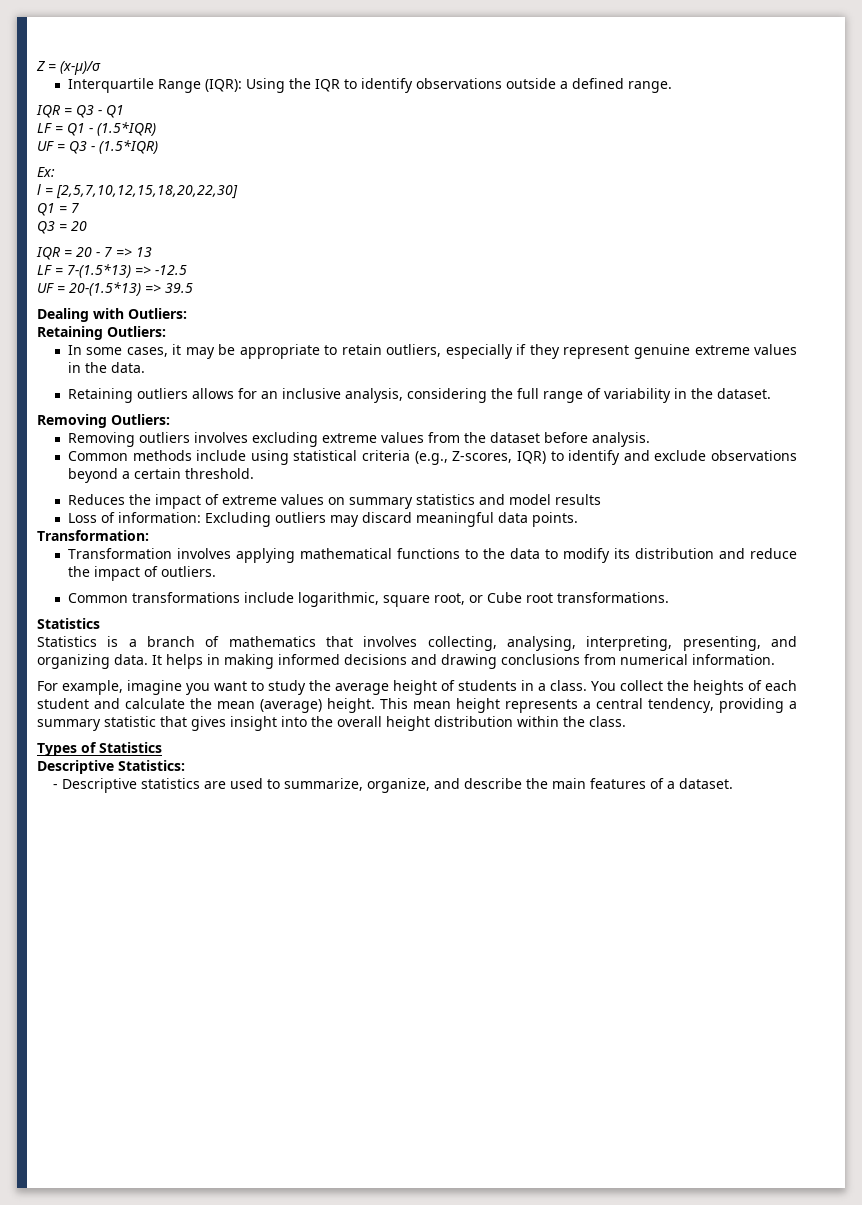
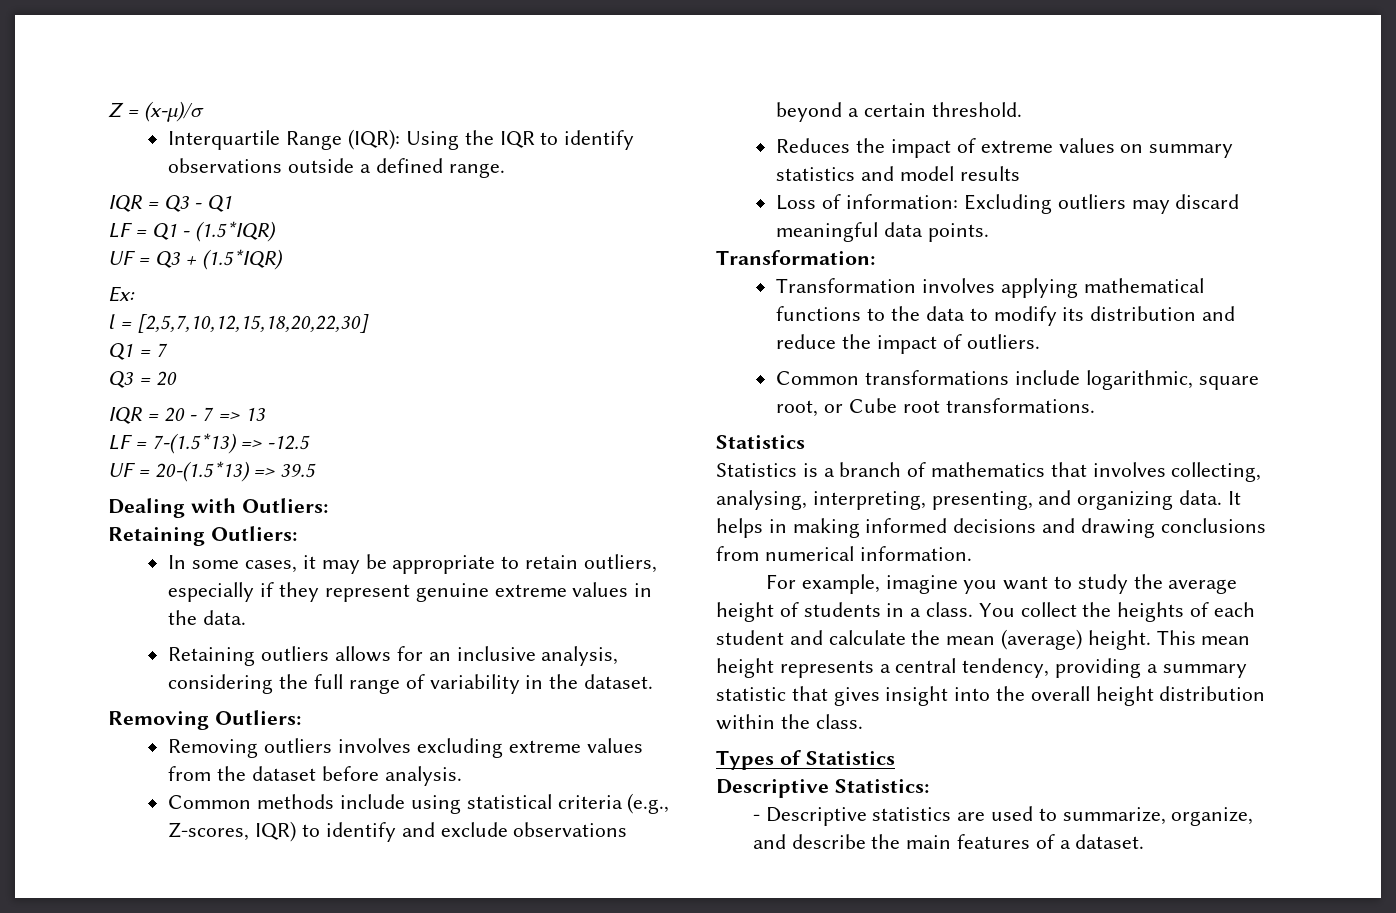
- UF = Q3 - (1.5*IQR)
+ UF = Q3 + (1.5*IQR)

